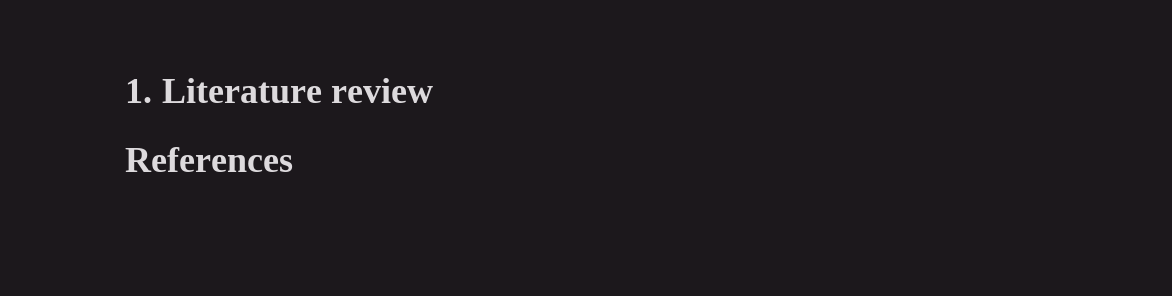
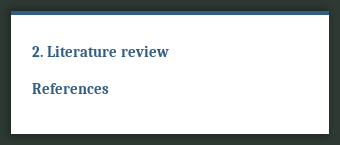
- 1. Literature review
+ 2. Literature review

